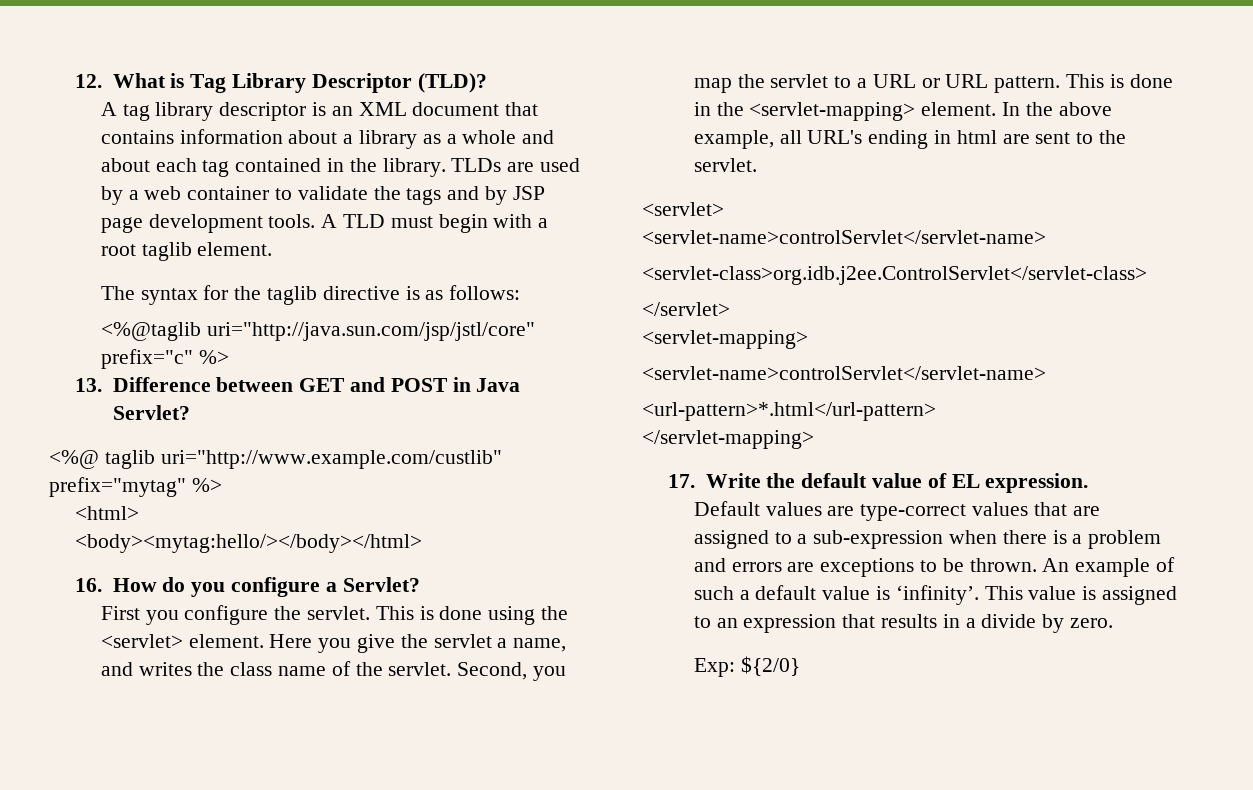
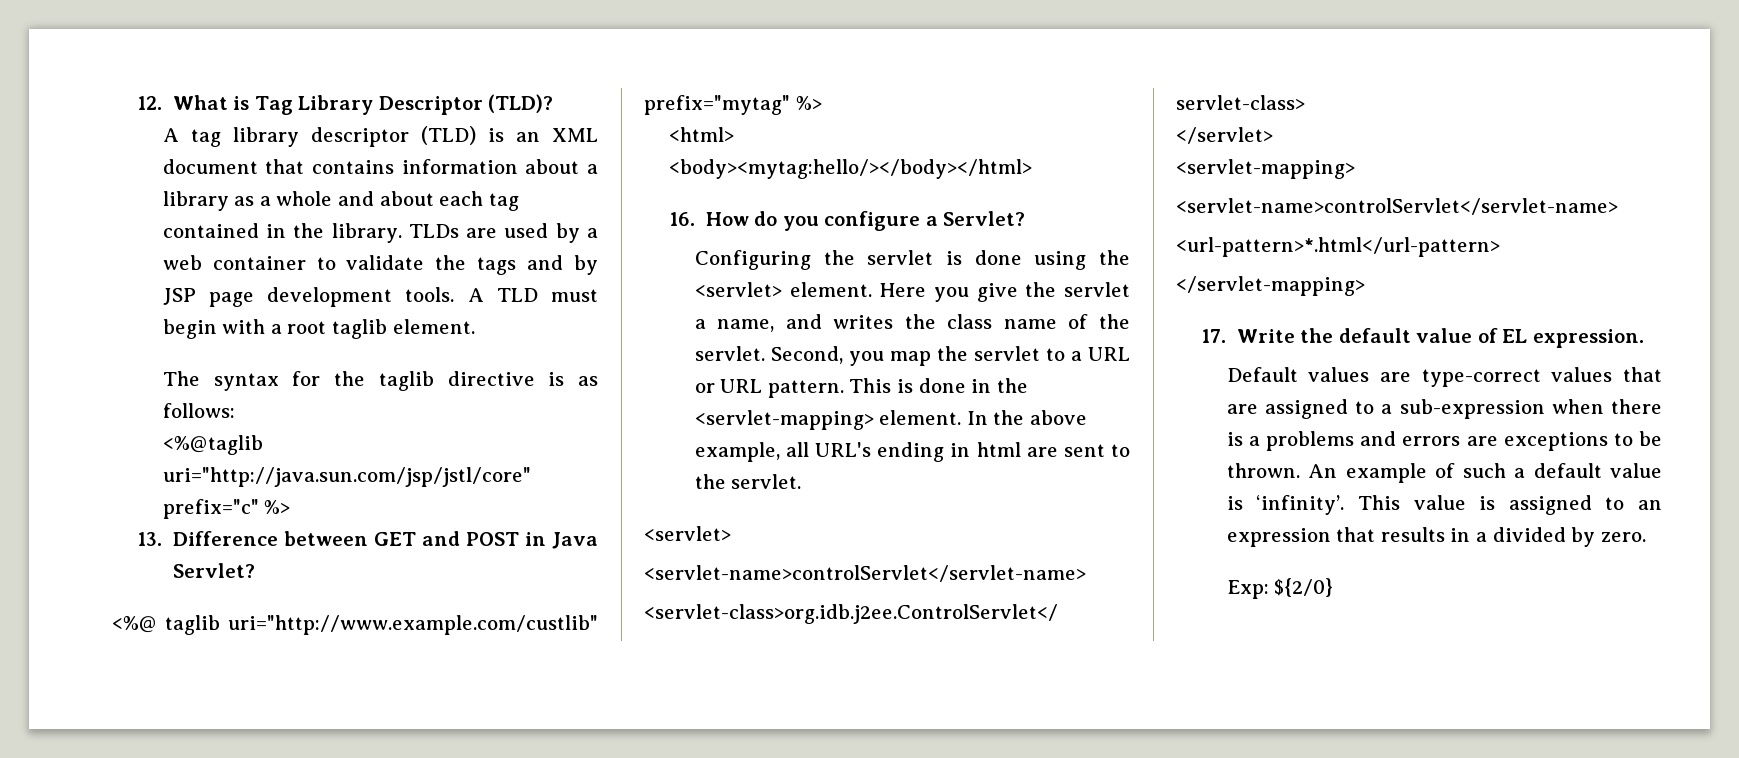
- A tag library descriptor is an XML document that contains information about a library as a whole and about each tag contained in the library.
+ A tag library descriptor (TLD) is an XML document that contains information about a library as a whole and about each tag contained in the library.
- First you configure the servlet. This is done using the <servlet> element.
+ Configuring the servlet is done using the <servlet> element.
- Default values are type-correct values that are assigned to a sub-expression when there is a problem and errors are exceptions to be thrown.
+ Default values are type-correct values that are assigned to a sub-expression when there is a problems and errors are exceptions to be thrown.
- This value is assigned to an expression that results in a divide by zero.
+ This value is assigned to an expression that results in a divided by zero.

